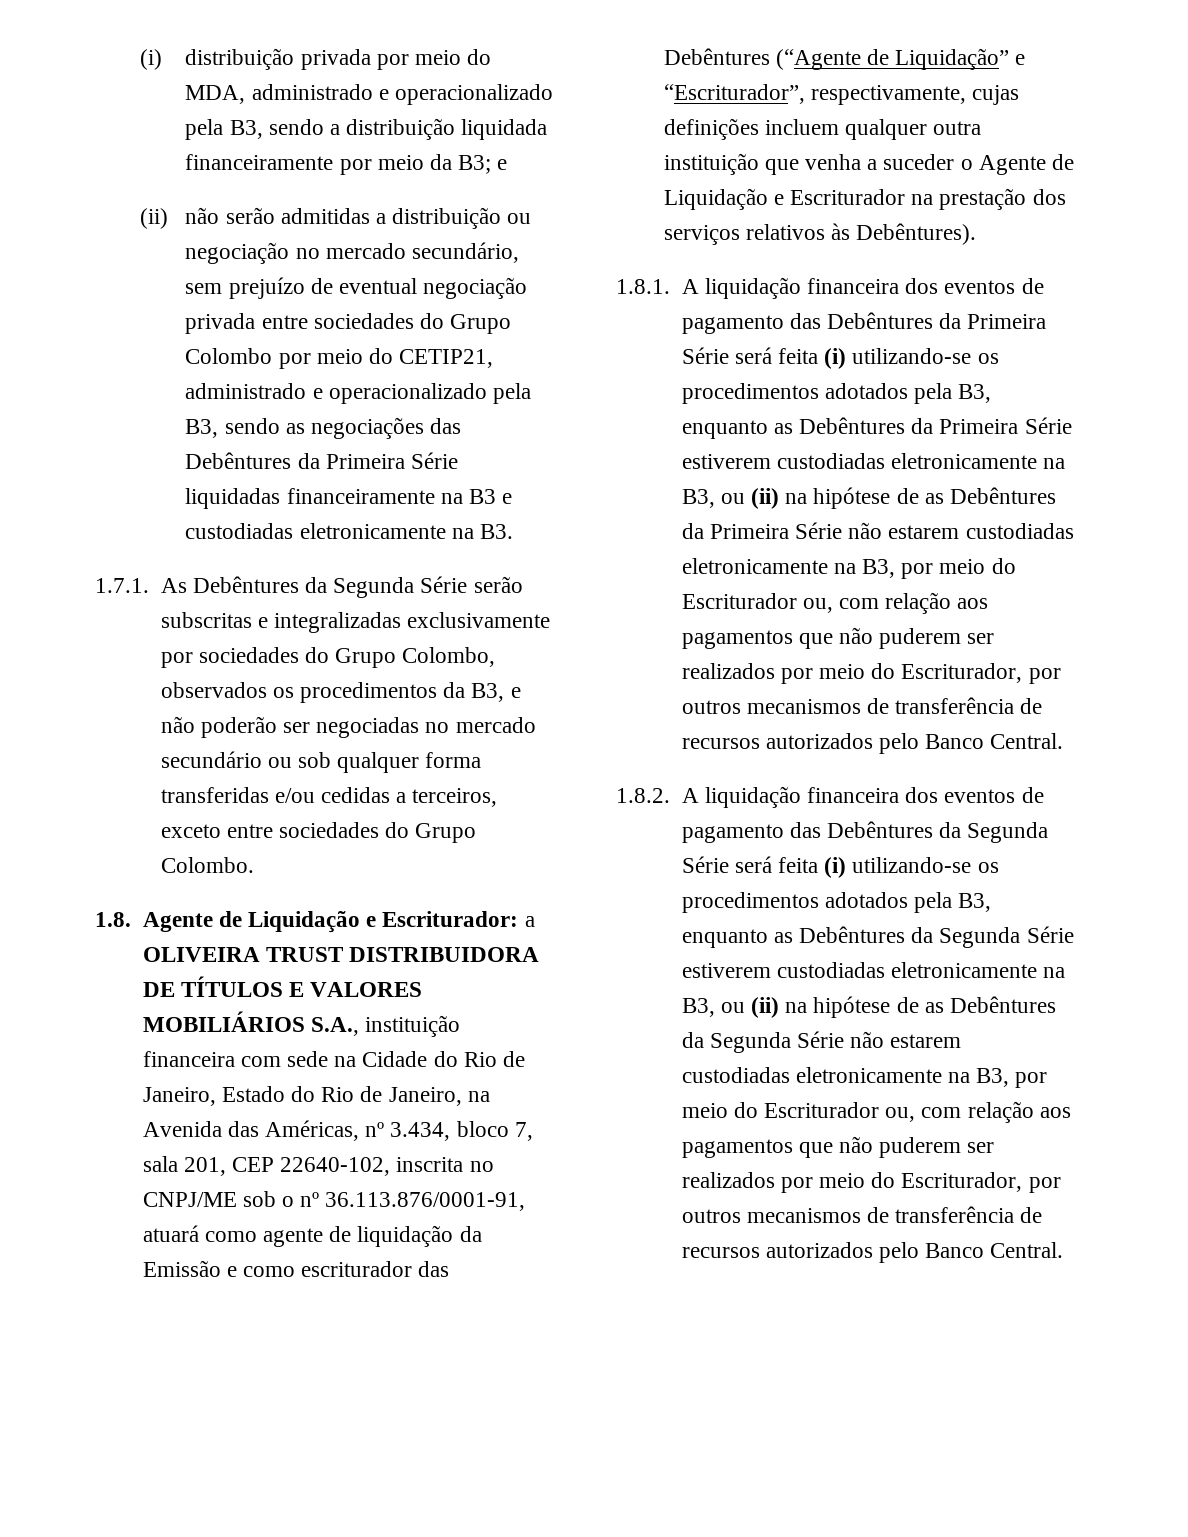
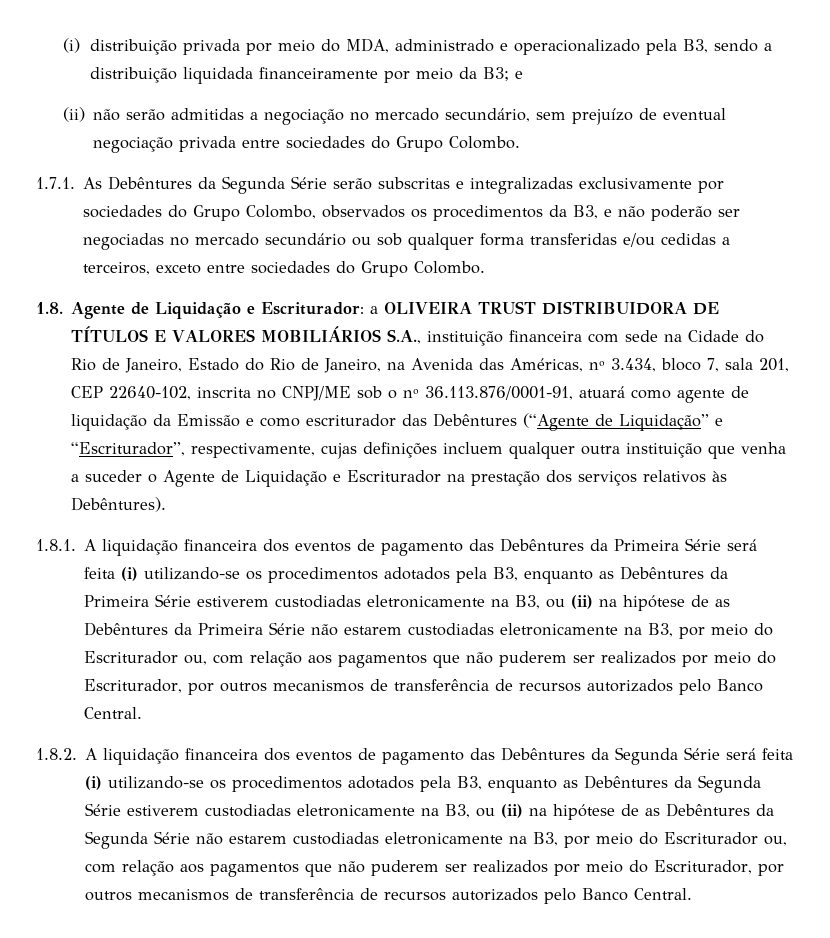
- (ii) não serão admitidas a distribuição ou negociação no mercado secundário, sem prejuízo de eventual negociação privada entre sociedades do Grupo Colombo por meio do CETIP21, administrado e operacionalizado pela B3, sendo as negociações das Debêntures da Primeira Série liquidadas financeiramente na B3 e custodiadas eletronicamente na B3.
+ (ii) não serão admitidas a negociação no mercado secundário, sem prejuízo de eventual negociação privada entre sociedades do Grupo Colombo.

